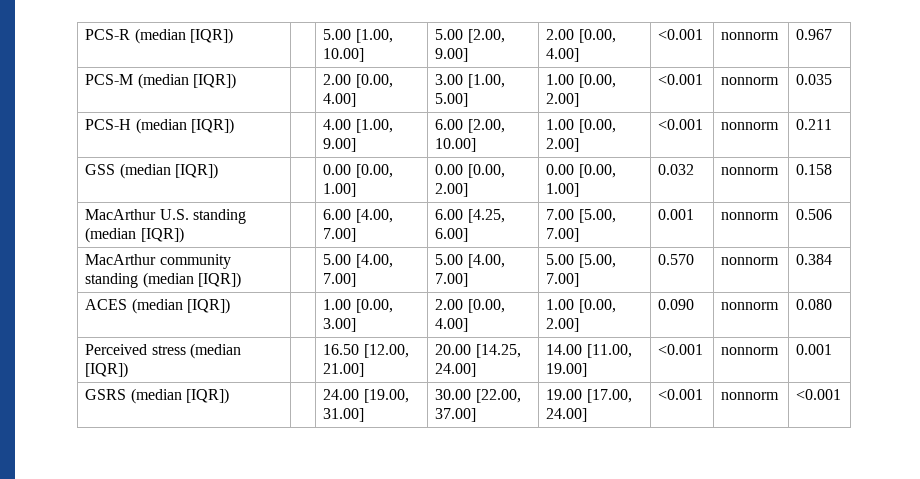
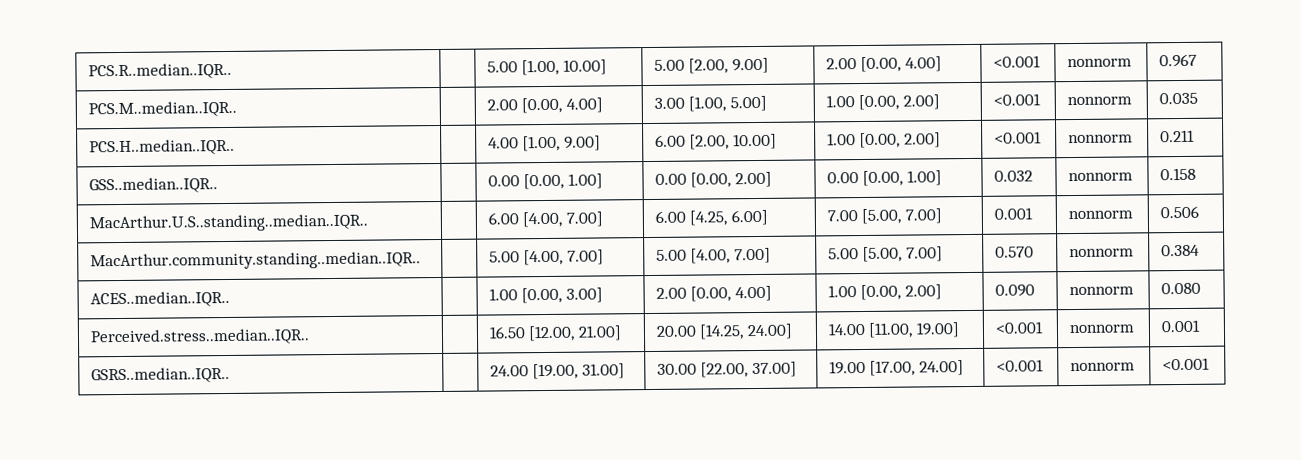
- PCS-R (median [IQR]) | | 5.00 [1.00, 10.00] | 5.00 [2.00, 9.00] | 2.00 [0.00, 4.00] | <0.001 | nonnorm | 0.967
+ PCS.R..median..IQR.. | | 5.00 [1.00, 10.00] | 5.00 [2.00, 9.00] | 2.00 [0.00, 4.00] | <0.001 | nonnorm | 0.967
- PCS-M (median [IQR]) | | 2.00 [0.00, 4.00] | 3.00 [1.00, 5.00] | 1.00 [0.00, 2.00] | <0.001 | nonnorm | 0.035
+ PCS.M..median..IQR.. | | 2.00 [0.00, 4.00] | 3.00 [1.00, 5.00] | 1.00 [0.00, 2.00] | <0.001 | nonnorm | 0.035
- PCS-H (median [IQR]) | | 4.00 [1.00, 9.00] | 6.00 [2.00, 10.00] | 1.00 [0.00, 2.00] | <0.001 | nonnorm | 0.211
+ PCS.H..median..IQR.. | | 4.00 [1.00, 9.00] | 6.00 [2.00, 10.00] | 1.00 [0.00, 2.00] | <0.001 | nonnorm | 0.211
- GSS (median [IQR]) | | 0.00 [0.00, 1.00] | 0.00 [0.00, 2.00] | 0.00 [0.00, 1.00] | 0.032 | nonnorm | 0.158
+ GSS..median..IQR.. | | 0.00 [0.00, 1.00] | 0.00 [0.00, 2.00] | 0.00 [0.00, 1.00] | 0.032 | nonnorm | 0.158
- MacArthur U.S. standing (median [IQR]) | | 6.00 [4.00, 7.00] | 6.00 [4.25, 6.00] | 7.00 [5.00, 7.00] | 0.001 | nonnorm | 0.506
+ MacArthur.U.S..standing..median..IQR.. | | 6.00 [4.00, 7.00] | 6.00 [4.25, 6.00] | 7.00 [5.00, 7.00] | 0.001 | nonnorm | 0.506
- MacArthur community standing (median [IQR]) | | 5.00 [4.00, 7.00] | 5.00 [4.00, 7.00] | 5.00 [5.00, 7.00] | 0.570 | nonnorm | 0.384
+ MacArthur.community.standing..median..IQR.. | | 5.00 [4.00, 7.00] | 5.00 [4.00, 7.00] | 5.00 [5.00, 7.00] | 0.570 | nonnorm | 0.384
- ACES (median [IQR]) | | 1.00 [0.00, 3.00] | 2.00 [0.00, 4.00] | 1.00 [0.00, 2.00] | 0.090 | nonnorm | 0.080
+ ACES..median..IQR.. | | 1.00 [0.00, 3.00] | 2.00 [0.00, 4.00] | 1.00 [0.00, 2.00] | 0.090 | nonnorm | 0.080
- Perceived stress (median [IQR]) | | 16.50 [12.00, 21.00] | 20.00 [14.25, 24.00] | 14.00 [11.00, 19.00] | <0.001 | nonnorm | 0.001
+ Perceived.stress..median..IQR.. | | 16.50 [12.00, 21.00] | 20.00 [14.25, 24.00] | 14.00 [11.00, 19.00] | <0.001 | nonnorm | 0.001
- GSRS (median [IQR]) | | 24.00 [19.00, 31.00] | 30.00 [22.00, 37.00] | 19.00 [17.00, 24.00] | <0.001 | nonnorm | <0.001
+ GSRS..median..IQR.. | | 24.00 [19.00, 31.00] | 30.00 [22.00, 37.00] | 19.00 [17.00, 24.00] | <0.001 | nonnorm | <0.001

